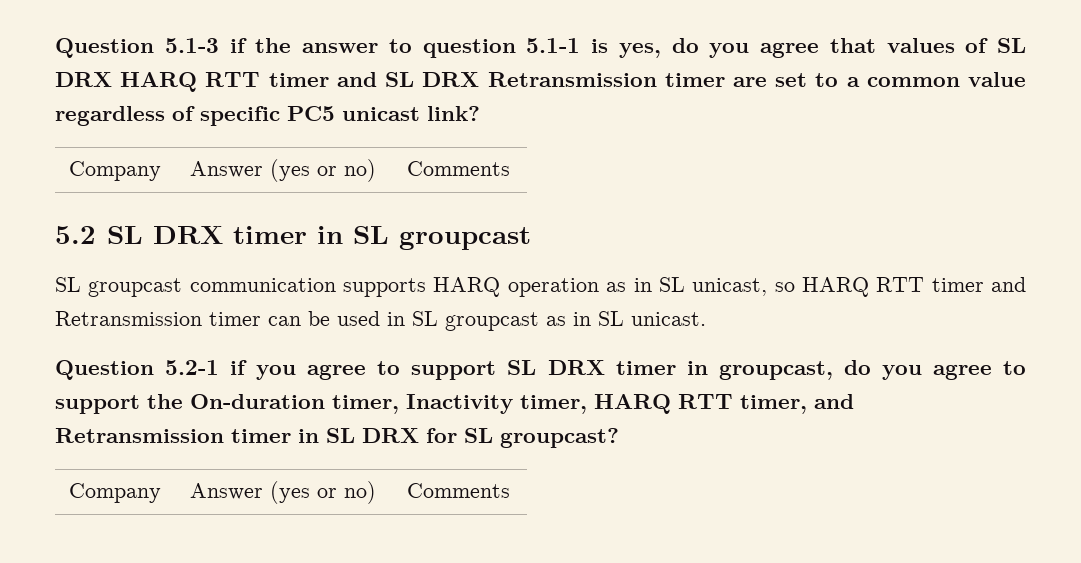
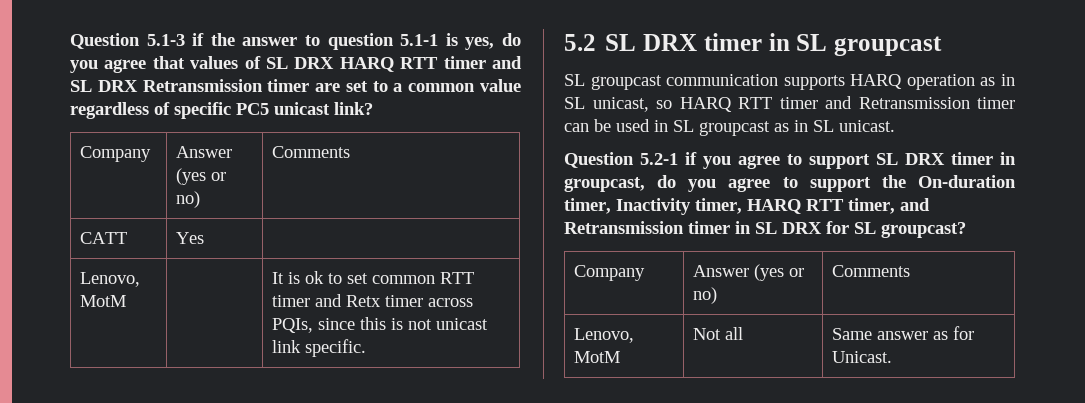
+ CATT | Yes |
+ Lenovo, MotM | | It is ok to set common RTT timer and Retx timer across PQIs, since this is not unicast link specific.
+ Lenovo, MotM | Not all | Same answer as for Unicast.

